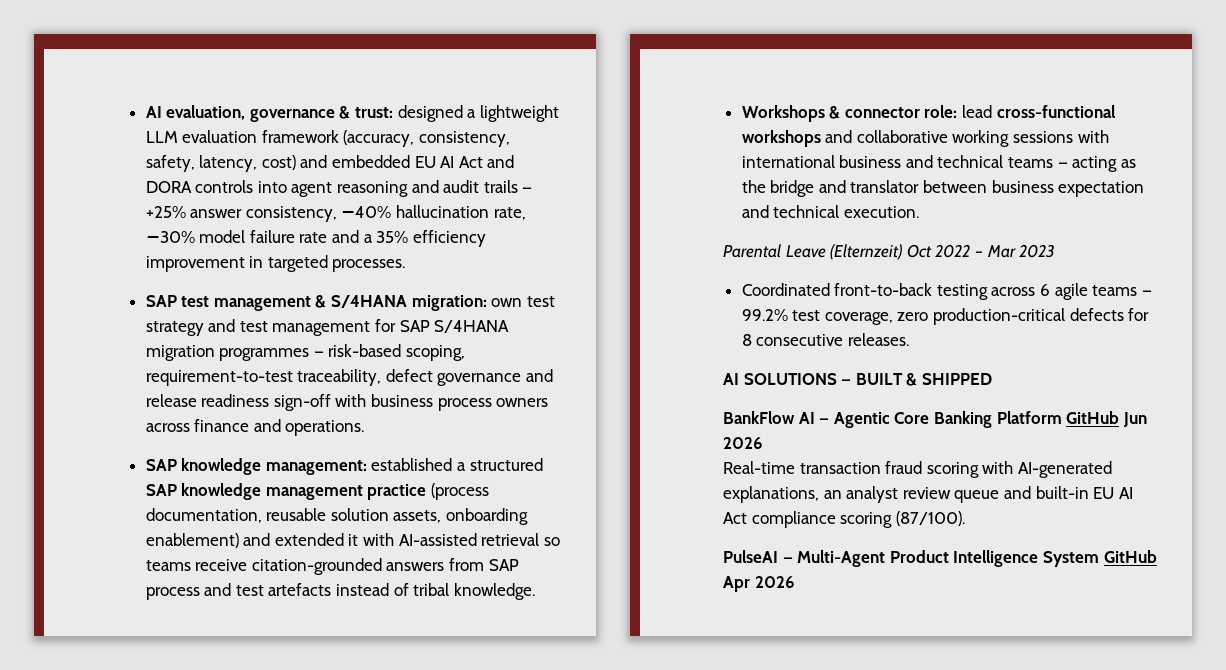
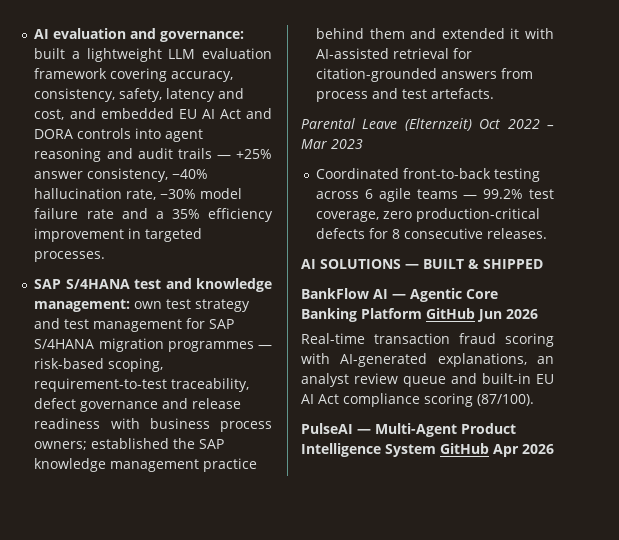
- AI evaluation, governance & trust: designed a lightweight LLM evaluation framework (accuracy, consistency, safety, latency, cost) and embedded EU AI Act and DORA controls into agent reasoning and audit trails — +25% answer consistency, −40% hallucination rate, −30% model failure rate and a 35% efficiency improvement in targeted processes.
+ AI evaluation and governance: built a lightweight LLM evaluation framework covering accuracy, consistency, safety, latency and cost, and embedded EU AI Act and DORA controls into agent reasoning and audit trails — +25% answer consistency, −40% hallucination rate, −30% model failure rate and a 35% efficiency improvement in targeted processes.
- SAP test management & S/4HANA migration: own test strategy and test management for SAP S/4HANA migration programmes — risk-based scoping, requirement-to-test traceability, defect governance and release readiness sign-off with business process owners across finance and operations.
- SAP knowledge management: established a structured SAP knowledge management practice (process documentation, reusable solution assets, onboarding enablement) and extended it with AI-assisted retrieval so teams receive citation-grounded answers from SAP process and test artefacts instead of tribal knowledge.
- Workshops & connector role: lead cross-functional workshops and collaborative working sessions with international business and technical teams — acting as the bridge and translator between business expectation and technical execution.
+ SAP S/4HANA test and knowledge management: own test strategy and test management for SAP S/4HANA migration programmes — risk-based scoping, requirement-to-test traceability, defect governance and release readiness with business process owners; established the SAP knowledge management practice behind them and extended it with AI-assisted retrieval for citation-grounded answers from process and test artefacts.

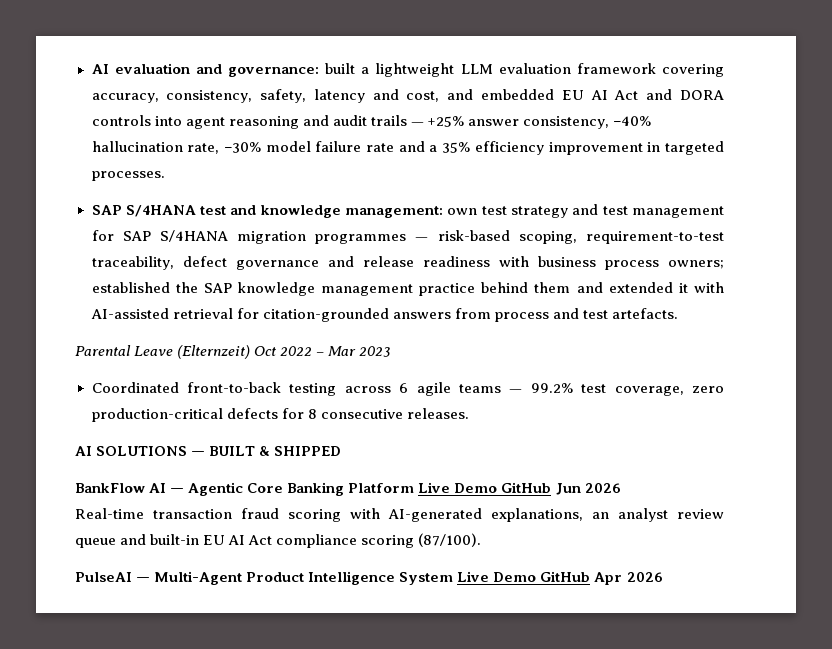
- BankFlow AI — Agentic Core Banking Platform GitHub Jun 2026
+ BankFlow AI — Agentic Core Banking Platform Live Demo GitHub Jun 2026
- PulseAI — Multi-Agent Product Intelligence System GitHub Apr 2026
+ PulseAI — Multi-Agent Product Intelligence System Live Demo GitHub Apr 2026

